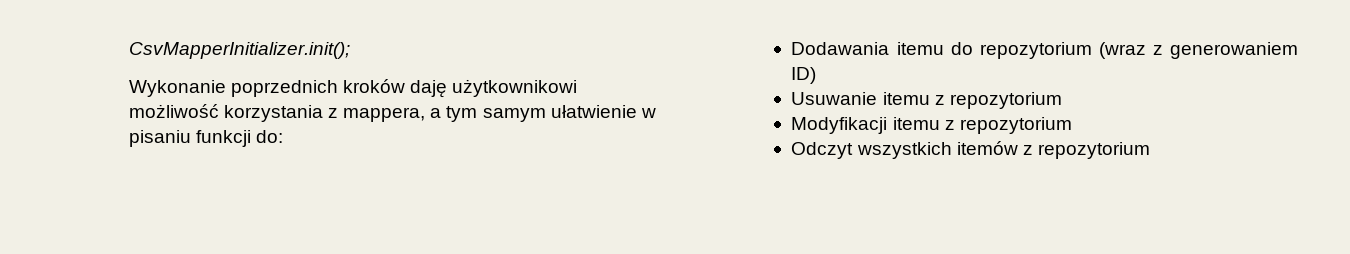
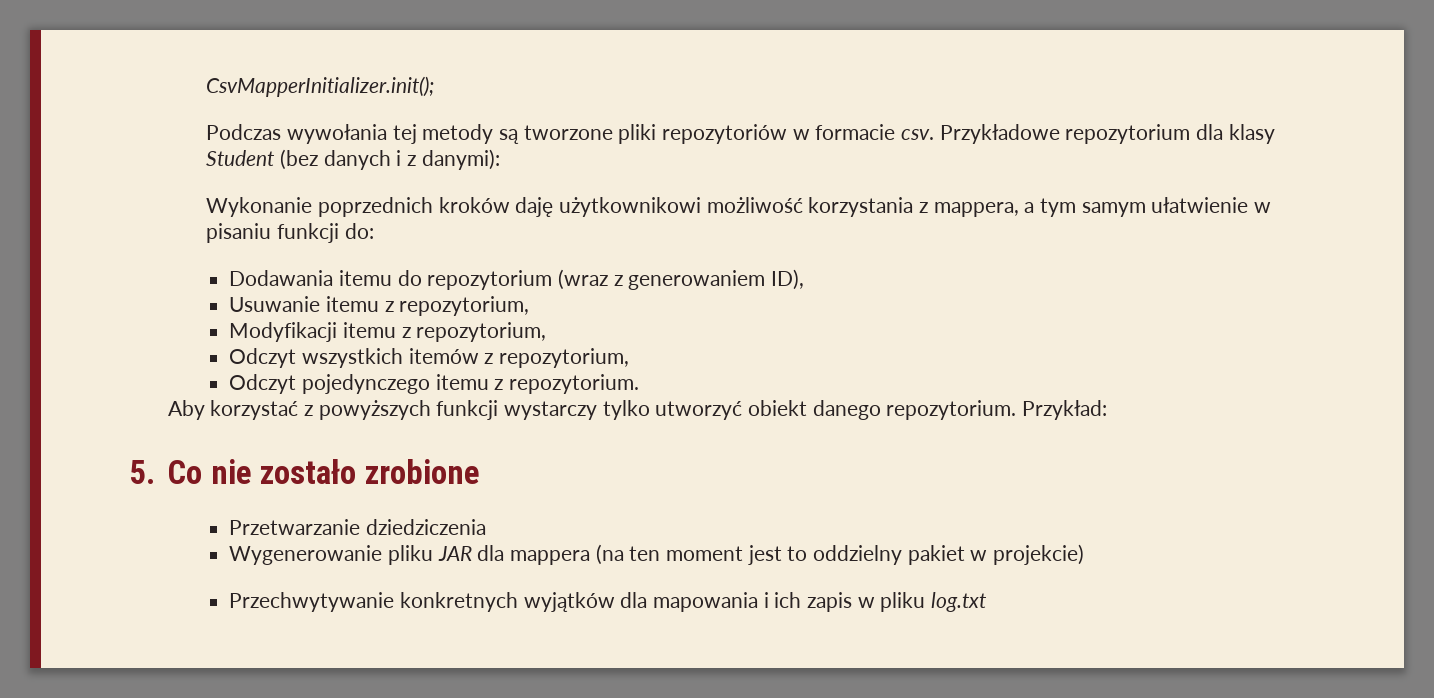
+ Podczas wywołania tej metody są tworzone pliki repozytoriów w formacie csv. Przykładowe repozytorium dla klasy Student (bez danych i z danymi):
- Dodawania itemu do repozytorium (wraz z generowaniem ID)
+ Dodawania itemu do repozytorium (wraz z generowaniem ID),
- Usuwanie itemu z repozytorium
+ Usuwanie itemu z repozytorium,
- Modyfikacji itemu z repozytorium
+ Modyfikacji itemu z repozytorium,
- Odczyt wszystkich itemów z repozytorium
+ Odczyt wszystkich itemów z repozytorium,
+ Odczyt pojedynczego itemu z repozytorium.
+ Aby korzystać z powyższych funkcji wystarczy tylko utworzyć obiekt danego repozytorium. Przykład:
+ 5. Co nie zostało zrobione
+ Przetwarzanie dziedziczenia
+ Wygenerowanie pliku JAR dla mappera (na ten moment jest to oddzielny pakiet w projekcie)
+ Przechwytywanie konkretnych wyjątków dla mapowania i ich zapis w pliku log.txt

